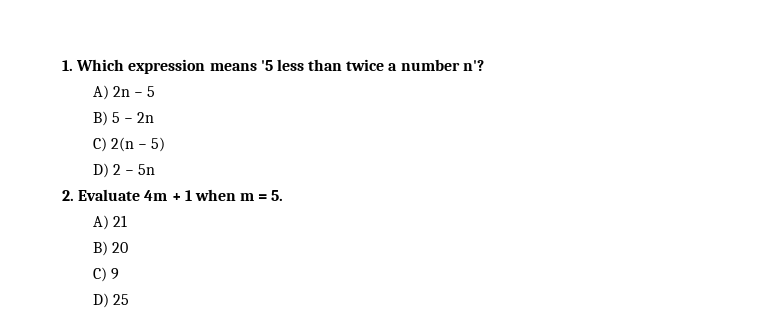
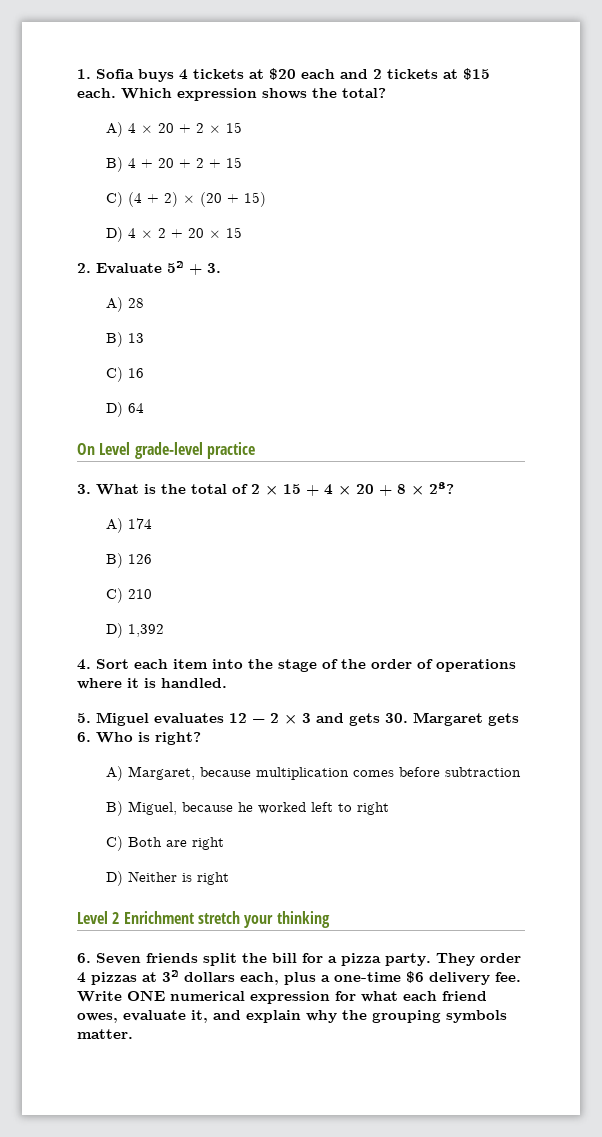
- 1. Which expression means '5 less than twice a number n'?
- A) 2n − 5
- B) 5 − 2n
- C) 2(n − 5)
- D) 2 − 5n
- 2. Evaluate 4m + 1 when m = 5.
- A) 21
- B) 20
- C) 9
- D) 25
+ 1. Sofia buys 4 tickets at $20 each and 2 tickets at $15 each. Which expression shows the total?
+ A) 4 × 20 + 2 × 15
+ B) 4 + 20 + 2 + 15
+ C) (4 + 2) × (20 + 15)
+ D) 4 × 2 + 20 × 15
+ 2. Evaluate 5² + 3.
+ A) 28
+ B) 13
+ C) 16
+ D) 64
+ On Level grade-level practice
+ 3. What is the total of 2 × 15 + 4 × 20 + 8 × 2³?
+ A) 174
+ B) 126
+ C) 210
+ D) 1,392
+ 4. Sort each item into the stage of the order of operations where it is handled.
+ 5. Miguel evaluates 12 − 2 × 3 and gets 30. Margaret gets 6. Who is right?
+ A) Margaret, because multiplication comes before subtraction
+ B) Miguel, because he worked left to right
+ C) Both are right
+ D) Neither is right
+ Level 2 Enrichment stretch your thinking
+ 6. Seven friends split the bill for a pizza party. They order 4 pizzas at 3² dollars each, plus a one-time $6 delivery fee. Write ONE numerical expression for what each friend owes, evaluate it, and explain why the grouping symbols matter.

